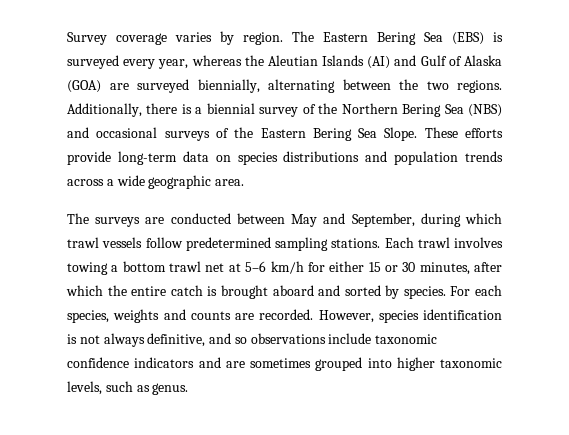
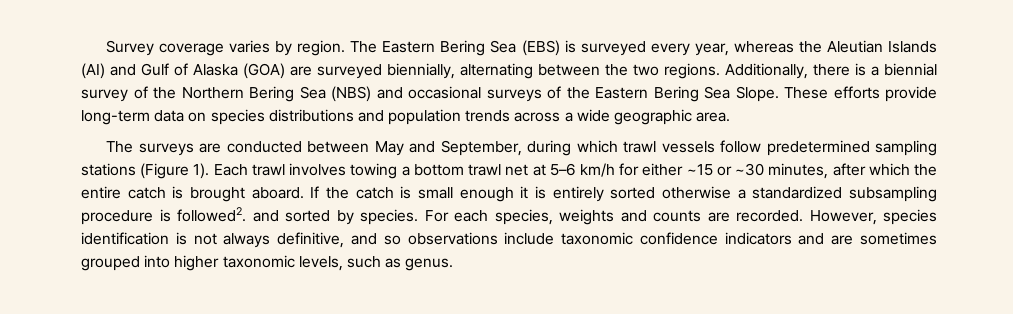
- The surveys are conducted between May and September, during which trawl vessels follow predetermined sampling stations.
+ The surveys are conducted between May and September, during which trawl vessels follow predetermined sampling stations (Figure 1).
- Each trawl involves towing a bottom trawl net at 5–6 km/h for either 15 or 30 minutes, after which the entire catch is brought aboard and sorted by species.
+ Each trawl involves towing a bottom trawl net at 5–6 km/h for either ~15 or ~30 minutes, after which the entire catch is brought aboard. If the catch is small enough it is entirely sorted otherwise a standardized subsampling procedure is followed2. and sorted by species.

